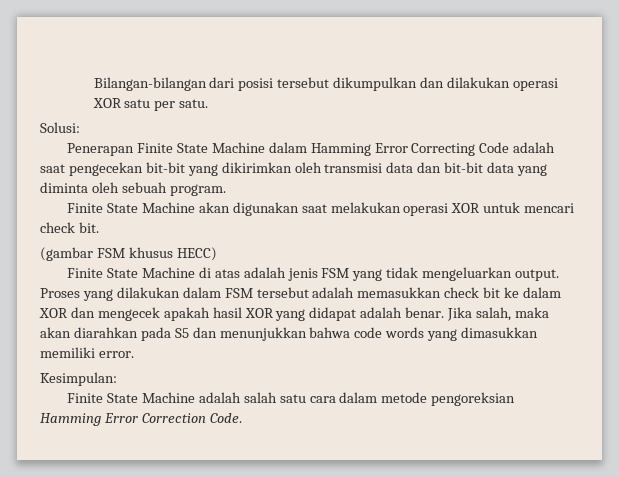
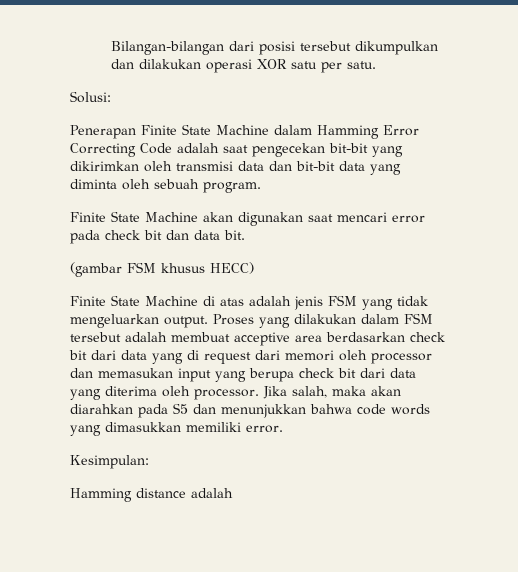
- Finite State Machine akan digunakan saat melakukan operasi XOR untuk mencari check bit.
+ Finite State Machine akan digunakan saat mencari error pada check bit dan data bit.
- Proses yang dilakukan dalam FSM tersebut adalah memasukkan check bit ke dalam XOR dan mengecek apakah hasil XOR yang didapat adalah benar.
+ Proses yang dilakukan dalam FSM tersebut adalah membuat acceptive area berdasarkan check bit dari data yang di request dari memori oleh processor dan memasukan input yang berupa check bit dari data yang diterima oleh processor.
- Finite State Machine adalah salah satu cara dalam metode pengoreksian Hamming Error Correction Code.
+ Hamming distance adalah

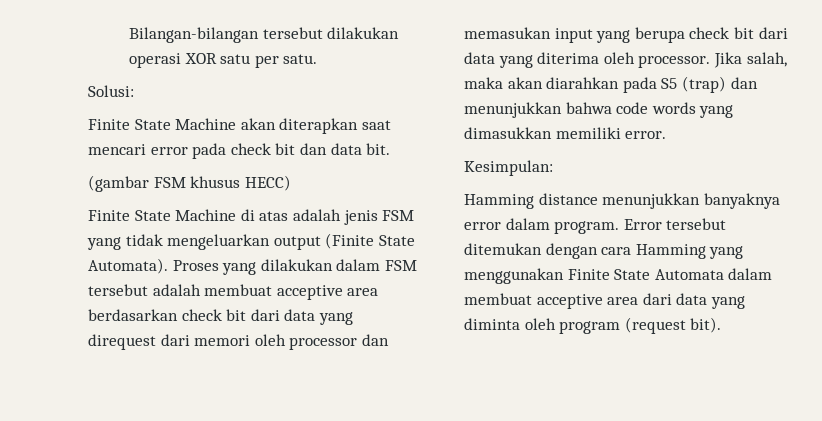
- Bilangan-bilangan dari posisi tersebut dikumpulkan dan dilakukan operasi XOR satu per satu.
+ Bilangan-bilangan tersebut dilakukan operasi XOR satu per satu.
- Penerapan Finite State Machine dalam Hamming Error Correcting Code adalah saat pengecekan bit-bit yang dikirimkan oleh transmisi data dan bit-bit data yang diminta oleh sebuah program.
- Finite State Machine akan digunakan saat mencari error pada check bit dan data bit.
+ Finite State Machine akan diterapkan saat mencari error pada check bit dan data bit.
- Finite State Machine di atas adalah jenis FSM yang tidak mengeluarkan output.
+ Finite State Machine di atas adalah jenis FSM yang tidak mengeluarkan output (Finite State Automata).
- Proses yang dilakukan dalam FSM tersebut adalah membuat acceptive area berdasarkan check bit dari data yang di request dari memori oleh processor dan memasukan input yang berupa check bit dari data yang diterima oleh processor.
+ Proses yang dilakukan dalam FSM tersebut adalah membuat acceptive area berdasarkan check bit dari data yang direquest dari memori oleh processor dan memasukan input yang berupa check bit dari data yang diterima oleh processor.
- Jika salah, maka akan diarahkan pada S5 dan menunjukkan bahwa code words yang dimasukkan memiliki error.
+ Jika salah, maka akan diarahkan pada S5 (trap) dan menunjukkan bahwa code words yang dimasukkan memiliki error.
- Hamming distance adalah
+ Hamming distance menunjukkan banyaknya error dalam program. Error tersebut ditemukan dengan cara Hamming yang menggunakan Finite State Automata dalam membuat acceptive area dari data yang diminta oleh program (request bit).

